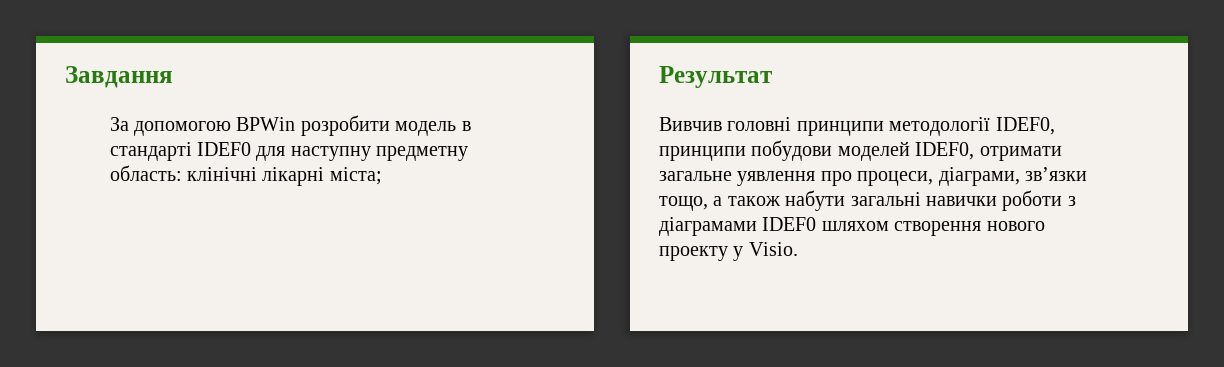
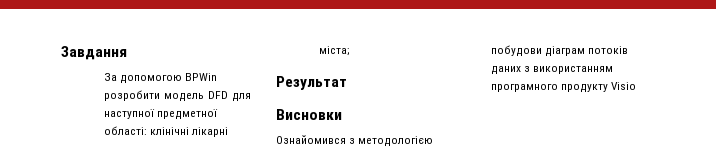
- За допомогою BPWin розробити модель в стандарті IDEF0 для наступну предметну область: клінічні лікарні міста;
+ За допомогою BPWin розробити модель DFD для наступної предметної області: клінічні лікарні міста;
  Результат
- Вивчив головні принципи методології IDEF0, принципи побудови моделей IDEF0, отримати загальне уявлення про процеси, діаграми, зв’язки тощо, а також набути загальні навички роботи з діаграмами IDEF0 шляхом створення нового проекту у Visio.
+ Висновки
+ Ознайомився з методологією побудови діаграм потоків
+ даних з використанням програмного продукту Visio

